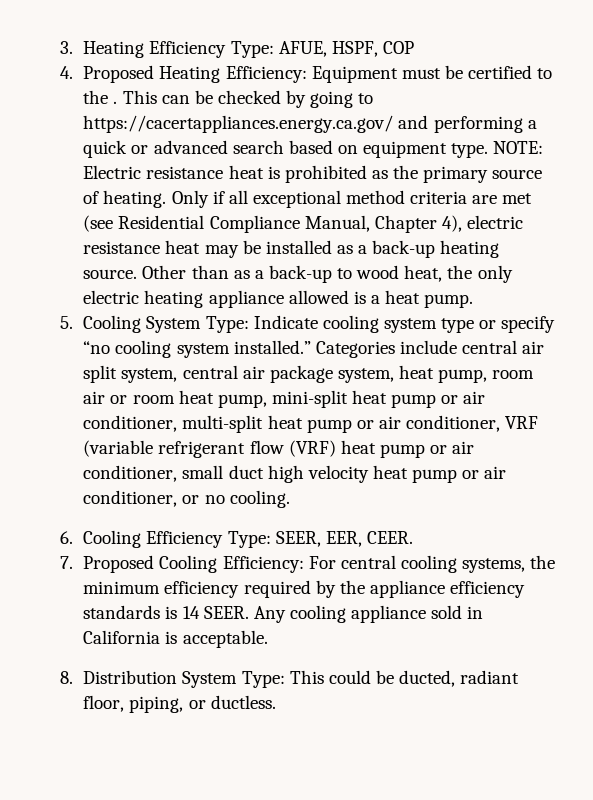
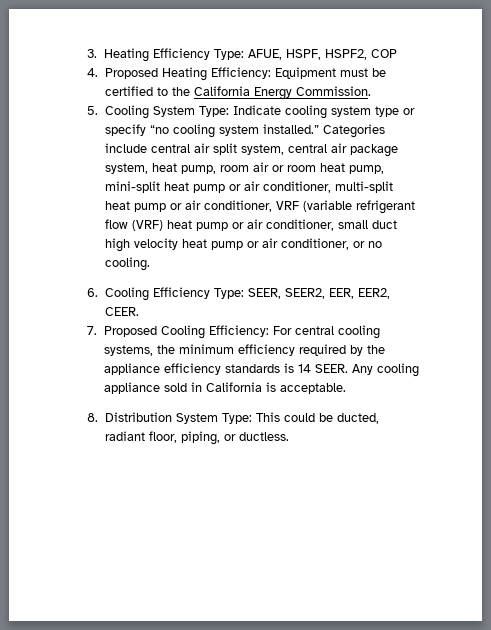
- 3. Heating Efficiency Type: AFUE, HSPF, COP
+ 3. Heating Efficiency Type: AFUE, HSPF, HSPF2, COP
- 4. Proposed Heating Efficiency: Equipment must be certified to the . This can be checked by going to https://cacertappliances.energy.ca.gov/ and performing a quick or advanced search based on equipment type. NOTE: Electric resistance heat is prohibited as the primary source of heating. Only if all exceptional method criteria are met (see Residential Compliance Manual, Chapter 4), electric resistance heat may be installed as a back-up heating source. Other than as a back-up to wood heat, the only electric heating appliance allowed is a heat pump.
+ 4. Proposed Heating Efficiency: Equipment must be certified to the California Energy Commission.
- 6. Cooling Efficiency Type: SEER, EER, CEER.
+ 6. Cooling Efficiency Type: SEER, SEER2, EER, EER2, CEER.

